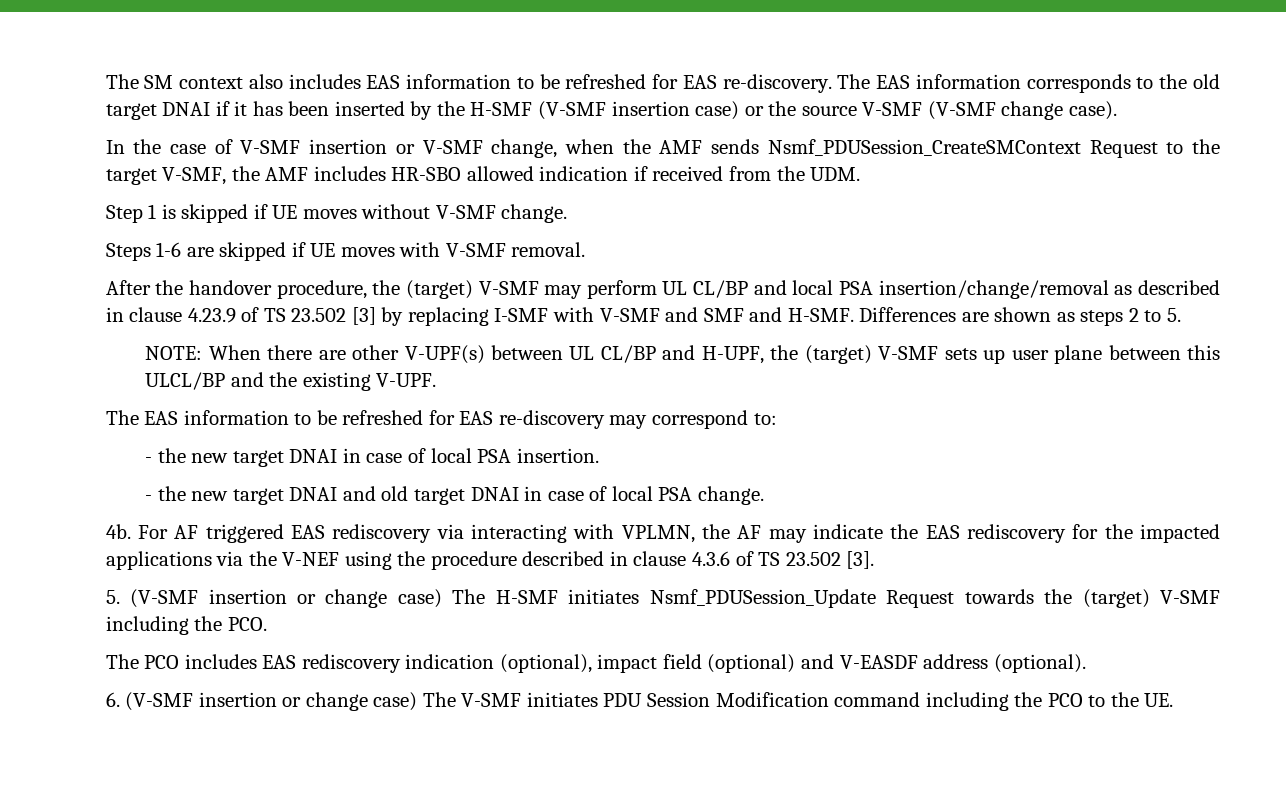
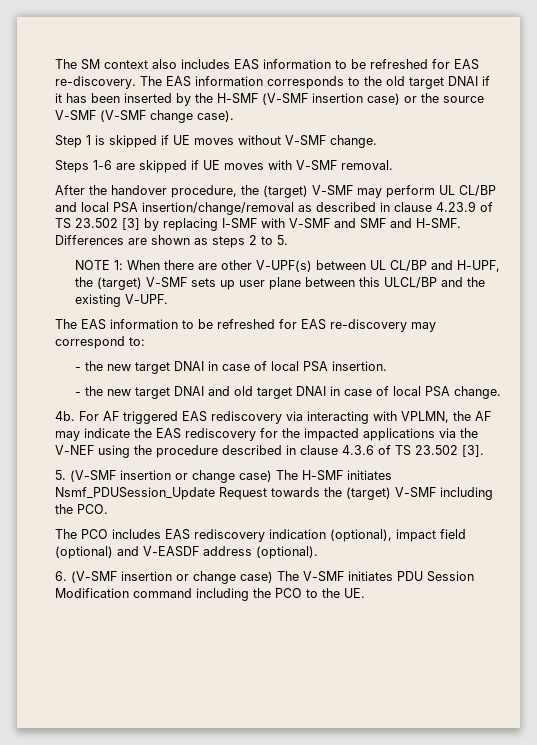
- In the case of V-SMF insertion or V-SMF change, when the AMF sends Nsmf_PDUSession_CreateSMContext Request to the target V-SMF, the AMF includes HR-SBO allowed indication if received from the UDM.
- NOTE: When there are other V-UPF(s) between UL CL/BP and H-UPF, the (target) V-SMF sets up user plane between this ULCL/BP and the existing V-UPF.
+ NOTE 1: When there are other V-UPF(s) between UL CL/BP and H-UPF, the (target) V-SMF sets up user plane between this ULCL/BP and the existing V-UPF.

